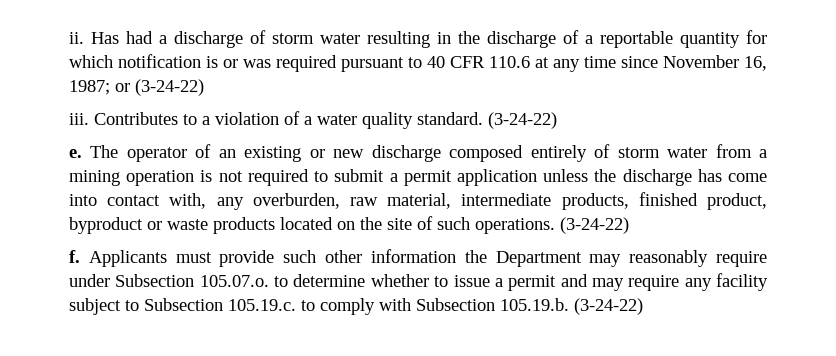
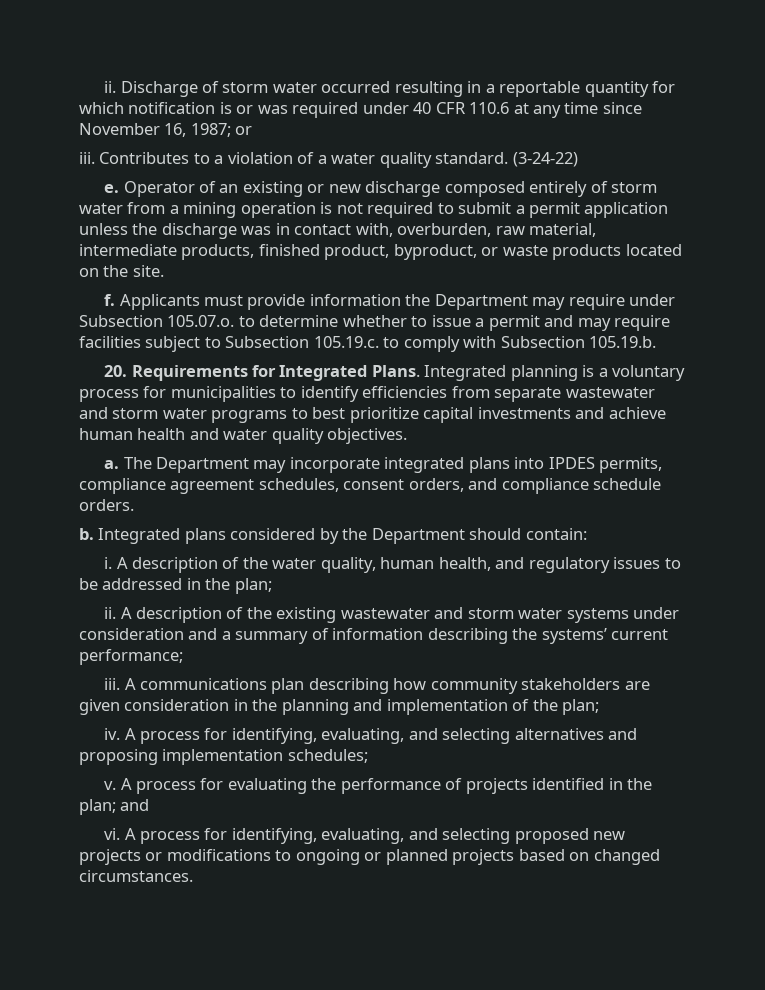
- ii. Has had a discharge of storm water resulting in the discharge of a reportable quantity for which notification is or was required pursuant to 40 CFR 110.6 at any time since November 16, 1987; or (3-24-22)
+ ii. Discharge of storm water occurred resulting in a reportable quantity for which notification is or was required under 40 CFR 110.6 at any time since November 16, 1987; or
- The operator of an existing or new discharge composed entirely of storm water from a mining operation is not required to submit a permit application unless the discharge has come into contact with, any overburden, raw material, intermediate products, finished product, byproduct or waste products located on the site of such operations. (3-24-22)
+ Operator of an existing or new discharge composed entirely of storm water from a mining operation is not required to submit a permit application unless the discharge was in contact with, overburden, raw material, intermediate products, finished product, byproduct, or waste products located on the site.
- Applicants must provide such other information the Department may reasonably require under Subsection 105.07.o. to determine whether to issue a permit and may require any facility subject to Subsection 105.19.c. to comply with Subsection 105.19.b. (3-24-22)
+ Applicants must provide information the Department may require under Subsection 105.07.o. to determine whether to issue a permit and may require facilities subject to Subsection 105.19.c. to comply with Subsection 105.19.b.
+ 20. Requirements for Integrated Plans. Integrated planning is a voluntary process for municipalities to identify efficiencies from separate wastewater and storm water programs to best prioritize capital investments and achieve human health and water quality objectives.
+ a. The Department may incorporate integrated plans into IPDES permits, compliance agreement schedules, consent orders, and compliance schedule orders.
+ b. Integrated plans considered by the Department should contain:
+ i. A description of the water quality, human health, and regulatory issues to be addressed in the plan;
+ ii. A description of the existing wastewater and storm water systems under consideration and a summary of information describing the systems’ current performance;
+ iii. A communications plan describing how community stakeholders are given consideration in the planning and implementation of the plan;
+ iv. A process for identifying, evaluating, and selecting alternatives and proposing implementation schedules;
+ v. A process for evaluating the performance of projects identified in the plan; and
+ vi. A process for identifying, evaluating, and selecting proposed new projects or modifications to ongoing or planned projects based on changed circumstances.

